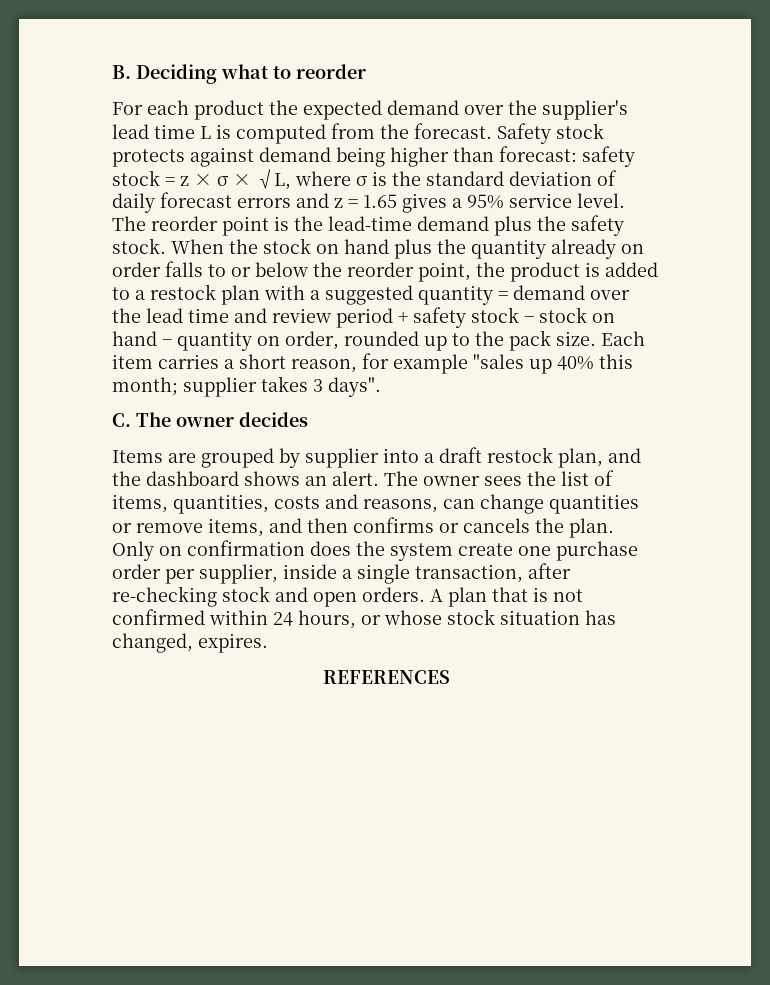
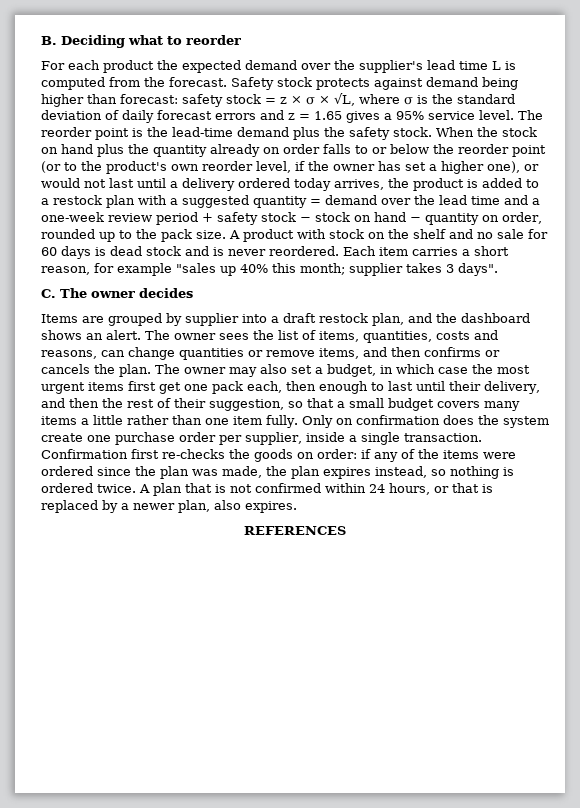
- When the stock on hand plus the quantity already on order falls to or below the reorder point, the product is added to a restock plan with a suggested quantity = demand over the lead time and review period + safety stock − stock on hand − quantity on order, rounded up to the pack size.
+ When the stock on hand plus the quantity already on order falls to or below the reorder point (or to the product's own reorder level, if the owner has set a higher one), or would not last until a delivery ordered today arrives, the product is added to a restock plan with a suggested quantity = demand over the lead time and a one-week review period + safety stock − stock on hand − quantity on order, rounded up to the pack size.
+ A product with stock on the shelf and no sale for 60 days is dead stock and is never reordered.
+ The owner may also set a budget, in which case the most urgent items first get one pack each, then enough to last until their delivery, and then the rest of their suggestion, so that a small budget covers many items a little rather than one item fully.
- Only on confirmation does the system create one purchase order per supplier, inside a single transaction, after re-checking stock and open orders.
+ Only on confirmation does the system create one purchase order per supplier, inside a single transaction. Confirmation first re-checks the goods on order: if any of the items were ordered since the plan was made, the plan expires instead, so nothing is ordered twice.
- A plan that is not confirmed within 24 hours, or whose stock situation has changed, expires.
+ A plan that is not confirmed within 24 hours, or that is replaced by a newer plan, also expires.

